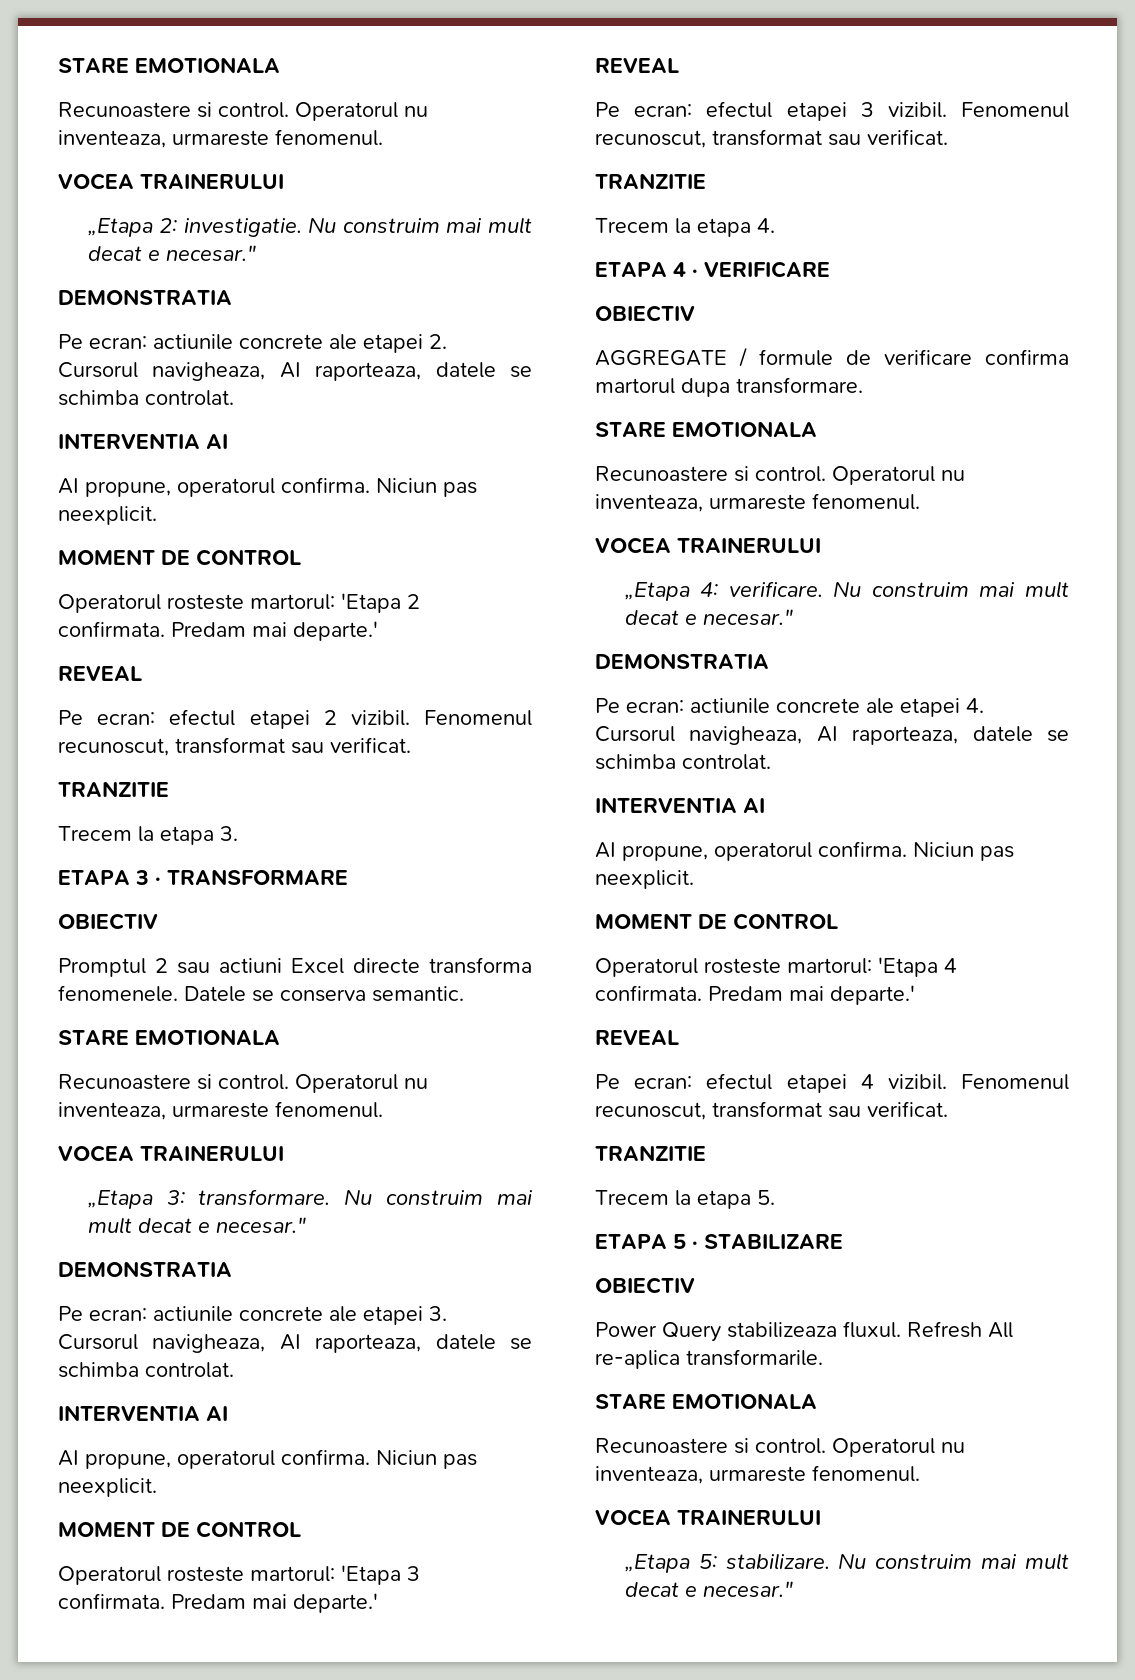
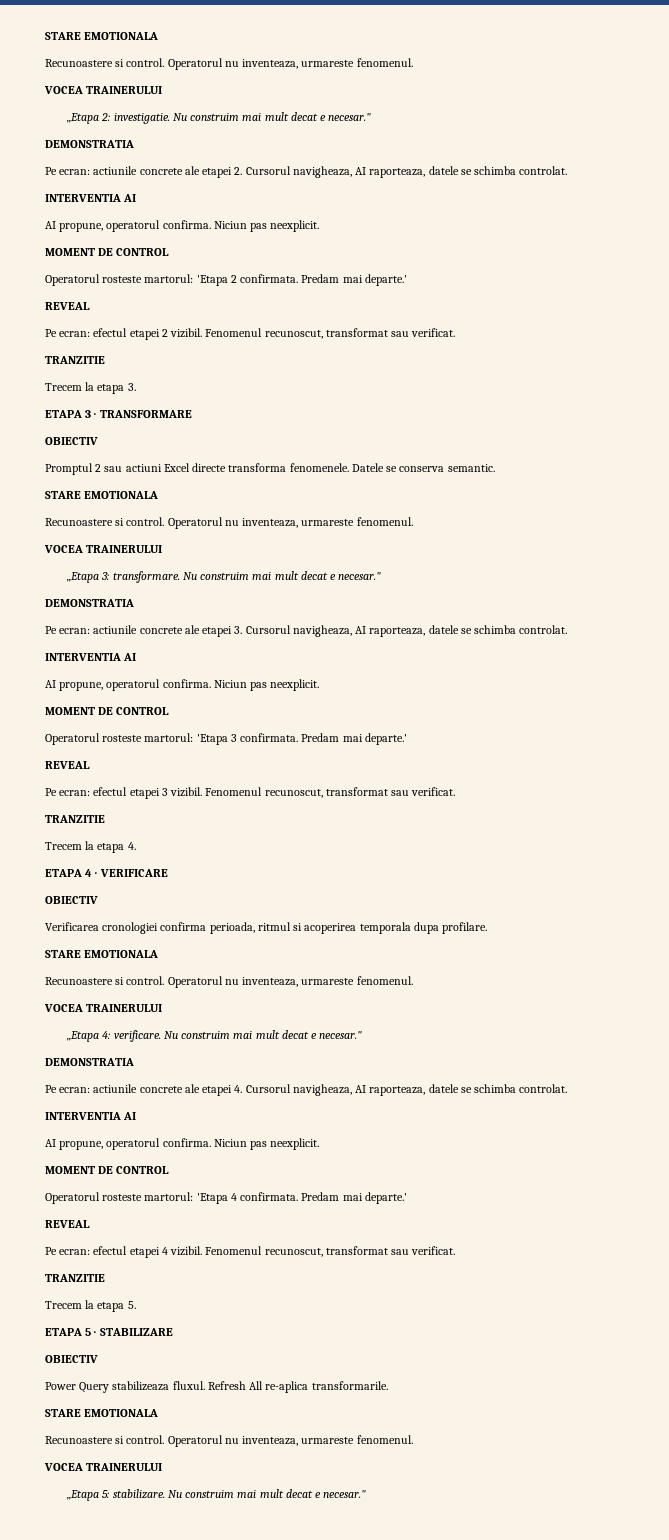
- AGGREGATE / formule de verificare confirma martorul dupa transformare.
+ Verificarea cronologiei confirma perioada, ritmul si acoperirea temporala dupa profilare.

